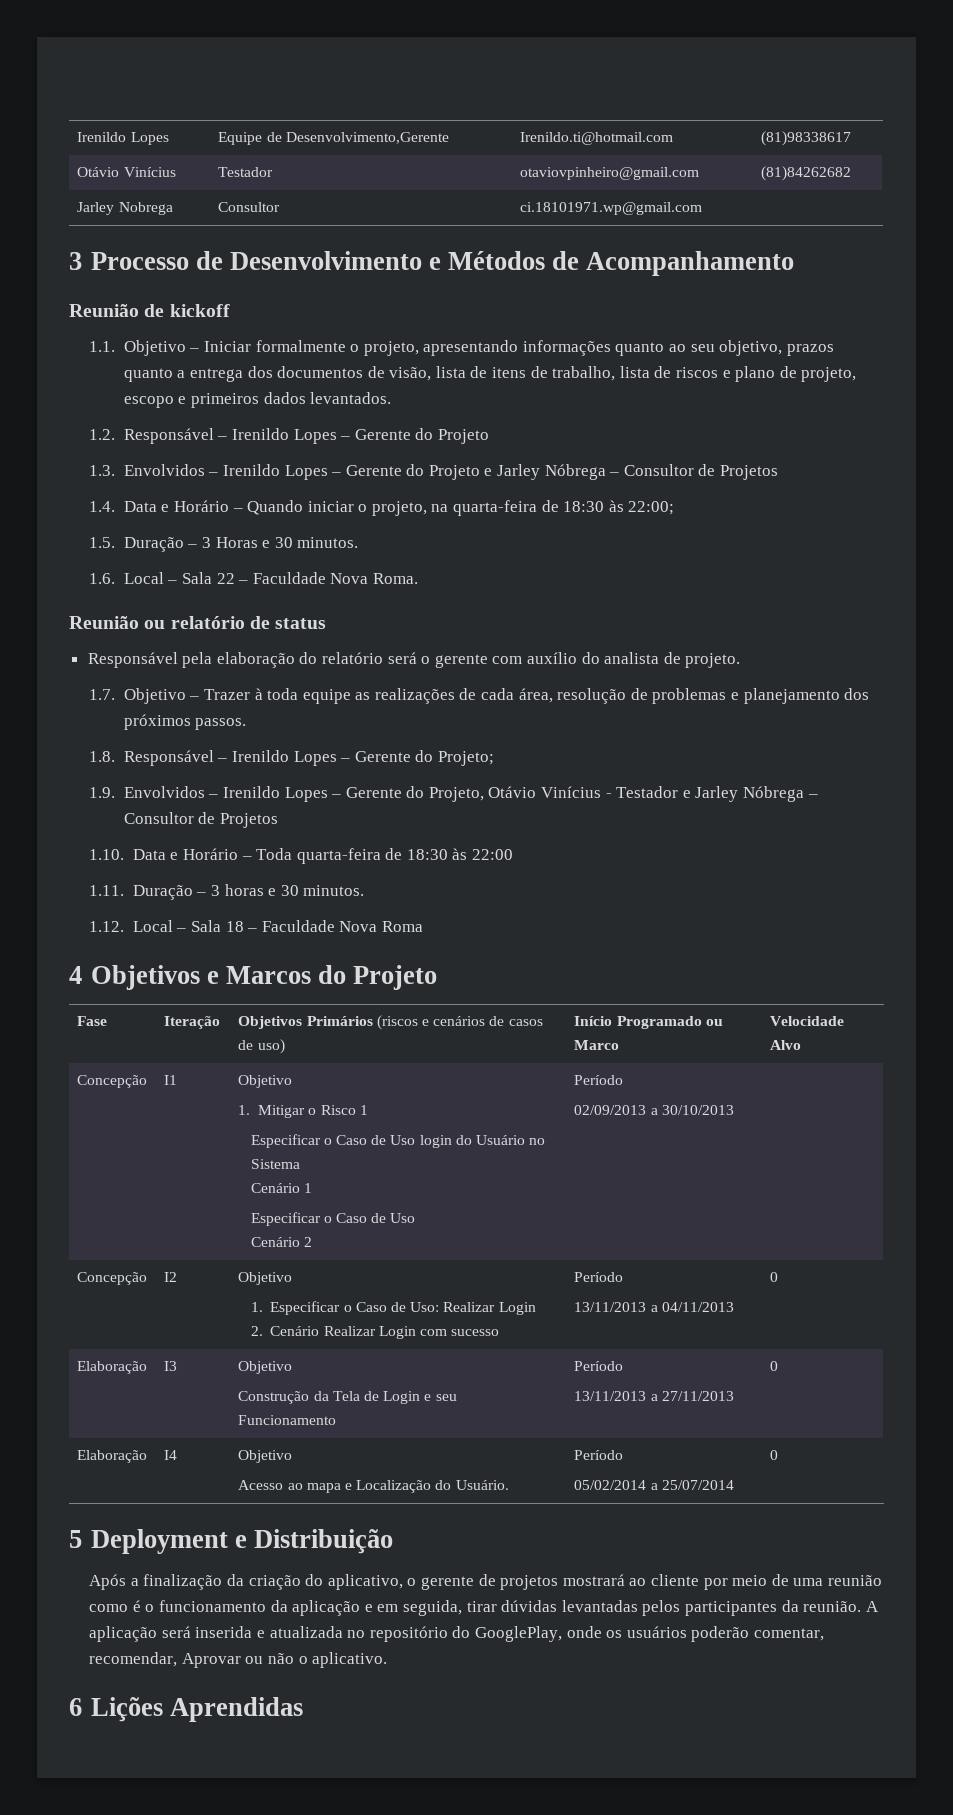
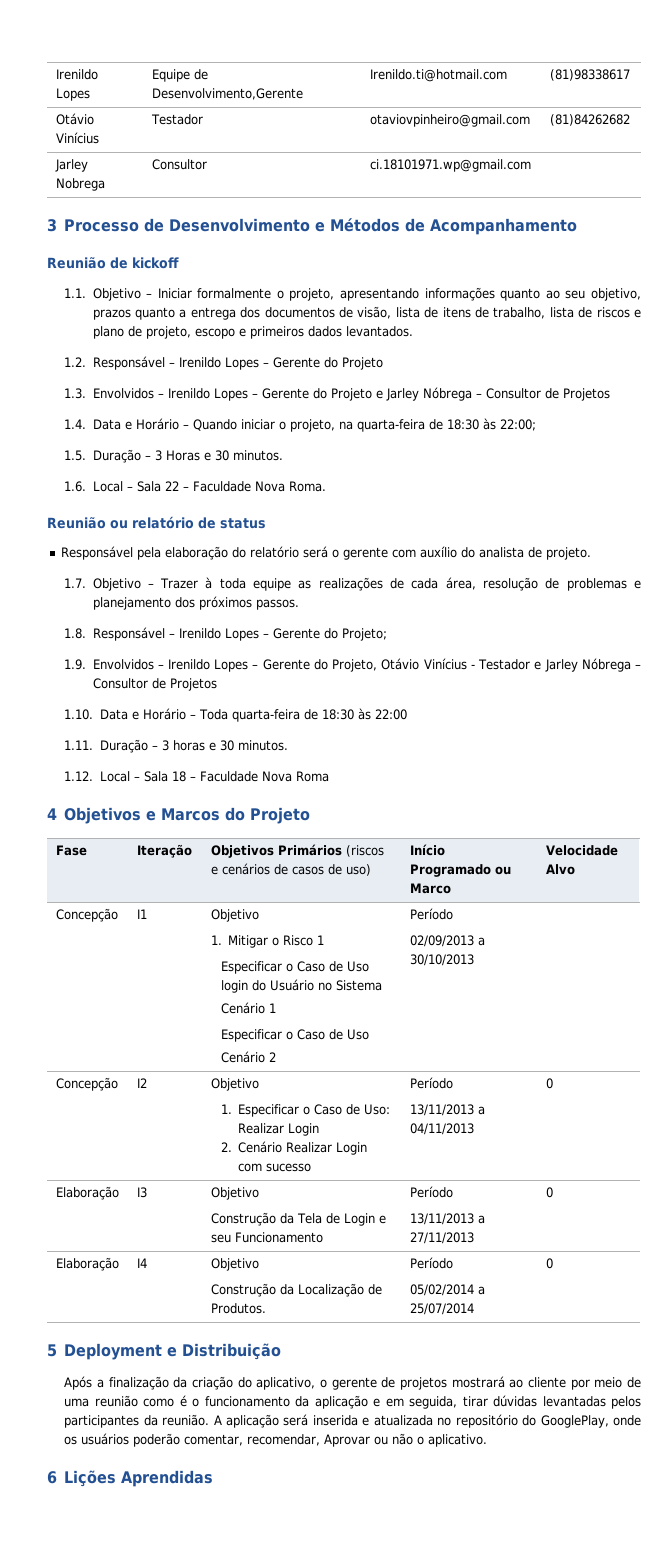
  Elaboração | I4 | Objetivo
- Acesso ao mapa e Localização do Usuário. | Período
+ Construção da Localização de Produtos. | Período

